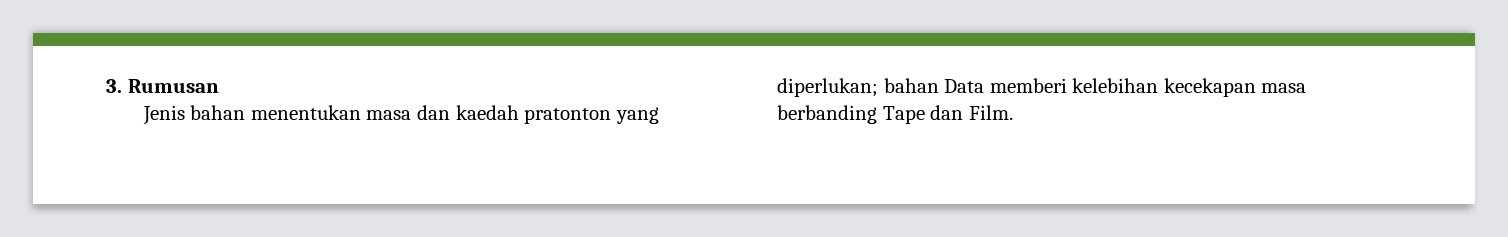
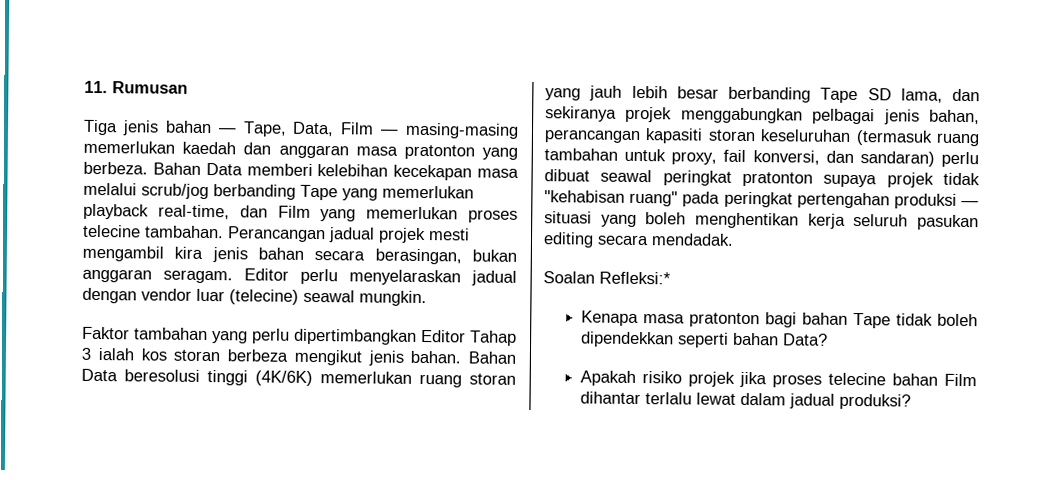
- 3. Rumusan
+ 11. Rumusan
- Jenis bahan menentukan masa dan kaedah pratonton yang diperlukan; bahan Data memberi kelebihan kecekapan masa berbanding Tape dan Film.
+ Tiga jenis bahan — Tape, Data, Film — masing-masing memerlukan kaedah dan anggaran masa pratonton yang berbeza. Bahan Data memberi kelebihan kecekapan masa melalui scrub/jog berbanding Tape yang memerlukan playback real-time, dan Film yang memerlukan proses telecine tambahan. Perancangan jadual projek mesti mengambil kira jenis bahan secara berasingan, bukan anggaran seragam. Editor perlu menyelaraskan jadual dengan vendor luar (telecine) seawal mungkin.
+ Faktor tambahan yang perlu dipertimbangkan Editor Tahap 3 ialah kos storan berbeza mengikut jenis bahan. Bahan Data beresolusi tinggi (4K/6K) memerlukan ruang storan yang jauh lebih besar berbanding Tape SD lama, dan sekiranya projek menggabungkan pelbagai jenis bahan, perancangan kapasiti storan keseluruhan (termasuk ruang tambahan untuk proxy, fail konversi, dan sandaran) perlu dibuat seawal peringkat pratonton supaya projek tidak "kehabisan ruang" pada peringkat pertengahan produksi — situasi yang boleh menghentikan kerja seluruh pasukan editing secara mendadak.
+ Soalan Refleksi:*
+ Kenapa masa pratonton bagi bahan Tape tidak boleh dipendekkan seperti bahan Data?
+ Apakah risiko projek jika proses telecine bahan Film dihantar terlalu lewat dalam jadual produksi?

